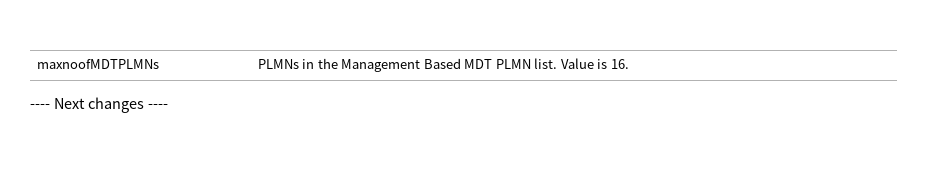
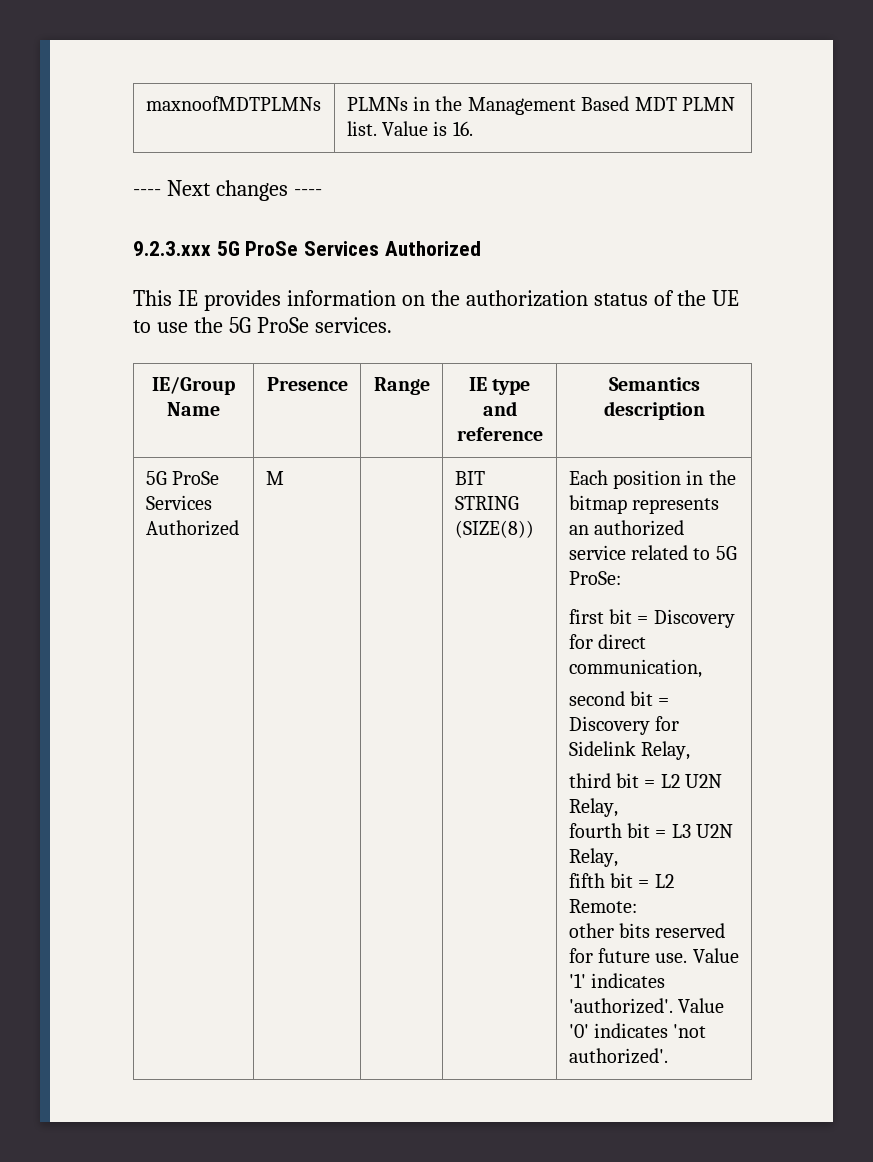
+ 9.2.3.xxx 5G ProSe Services Authorized
+ This IE provides information on the authorization status of the UE to use the 5G ProSe services.
+ IE/Group Name | Presence | Range | IE type and reference | Semantics description
+ 5G ProSe Services Authorized | M | | BIT STRING (SIZE(8)) | Each position in the bitmap represents an authorized service related to 5G ProSe:
+ first bit = Discovery for direct communication,
+ second bit = Discovery for Sidelink Relay,
+ third bit = L2 U2N Relay,
+ fourth bit = L3 U2N Relay,
+ fifth bit = L2 Remote:
+ other bits reserved for future use. Value '1' indicates 'authorized'. Value '0' indicates 'not authorized'.

